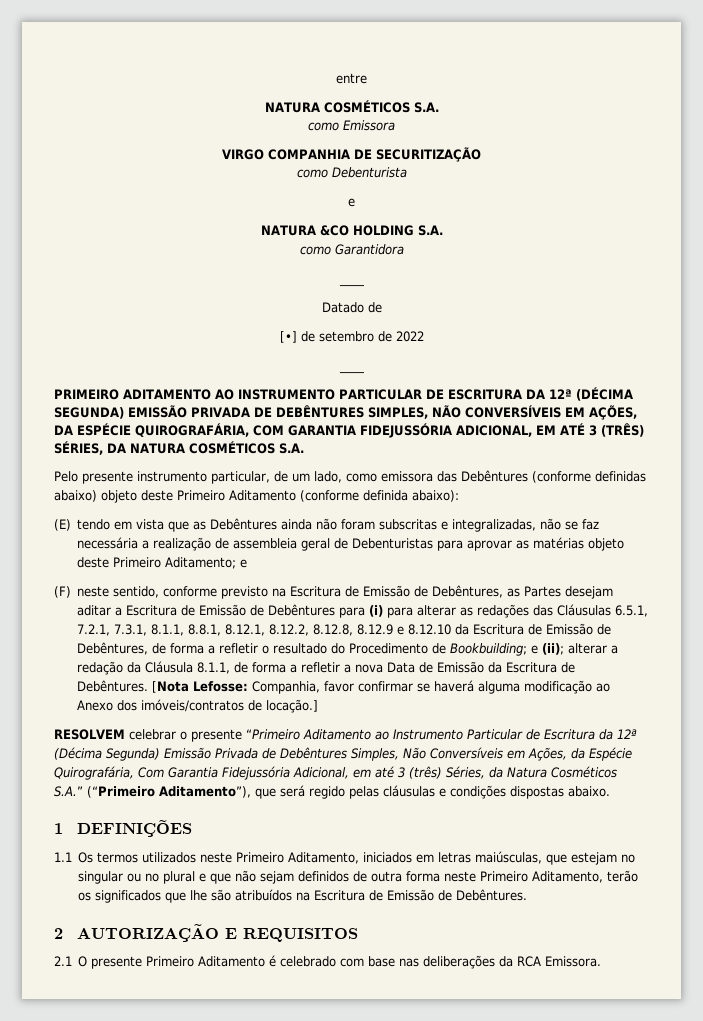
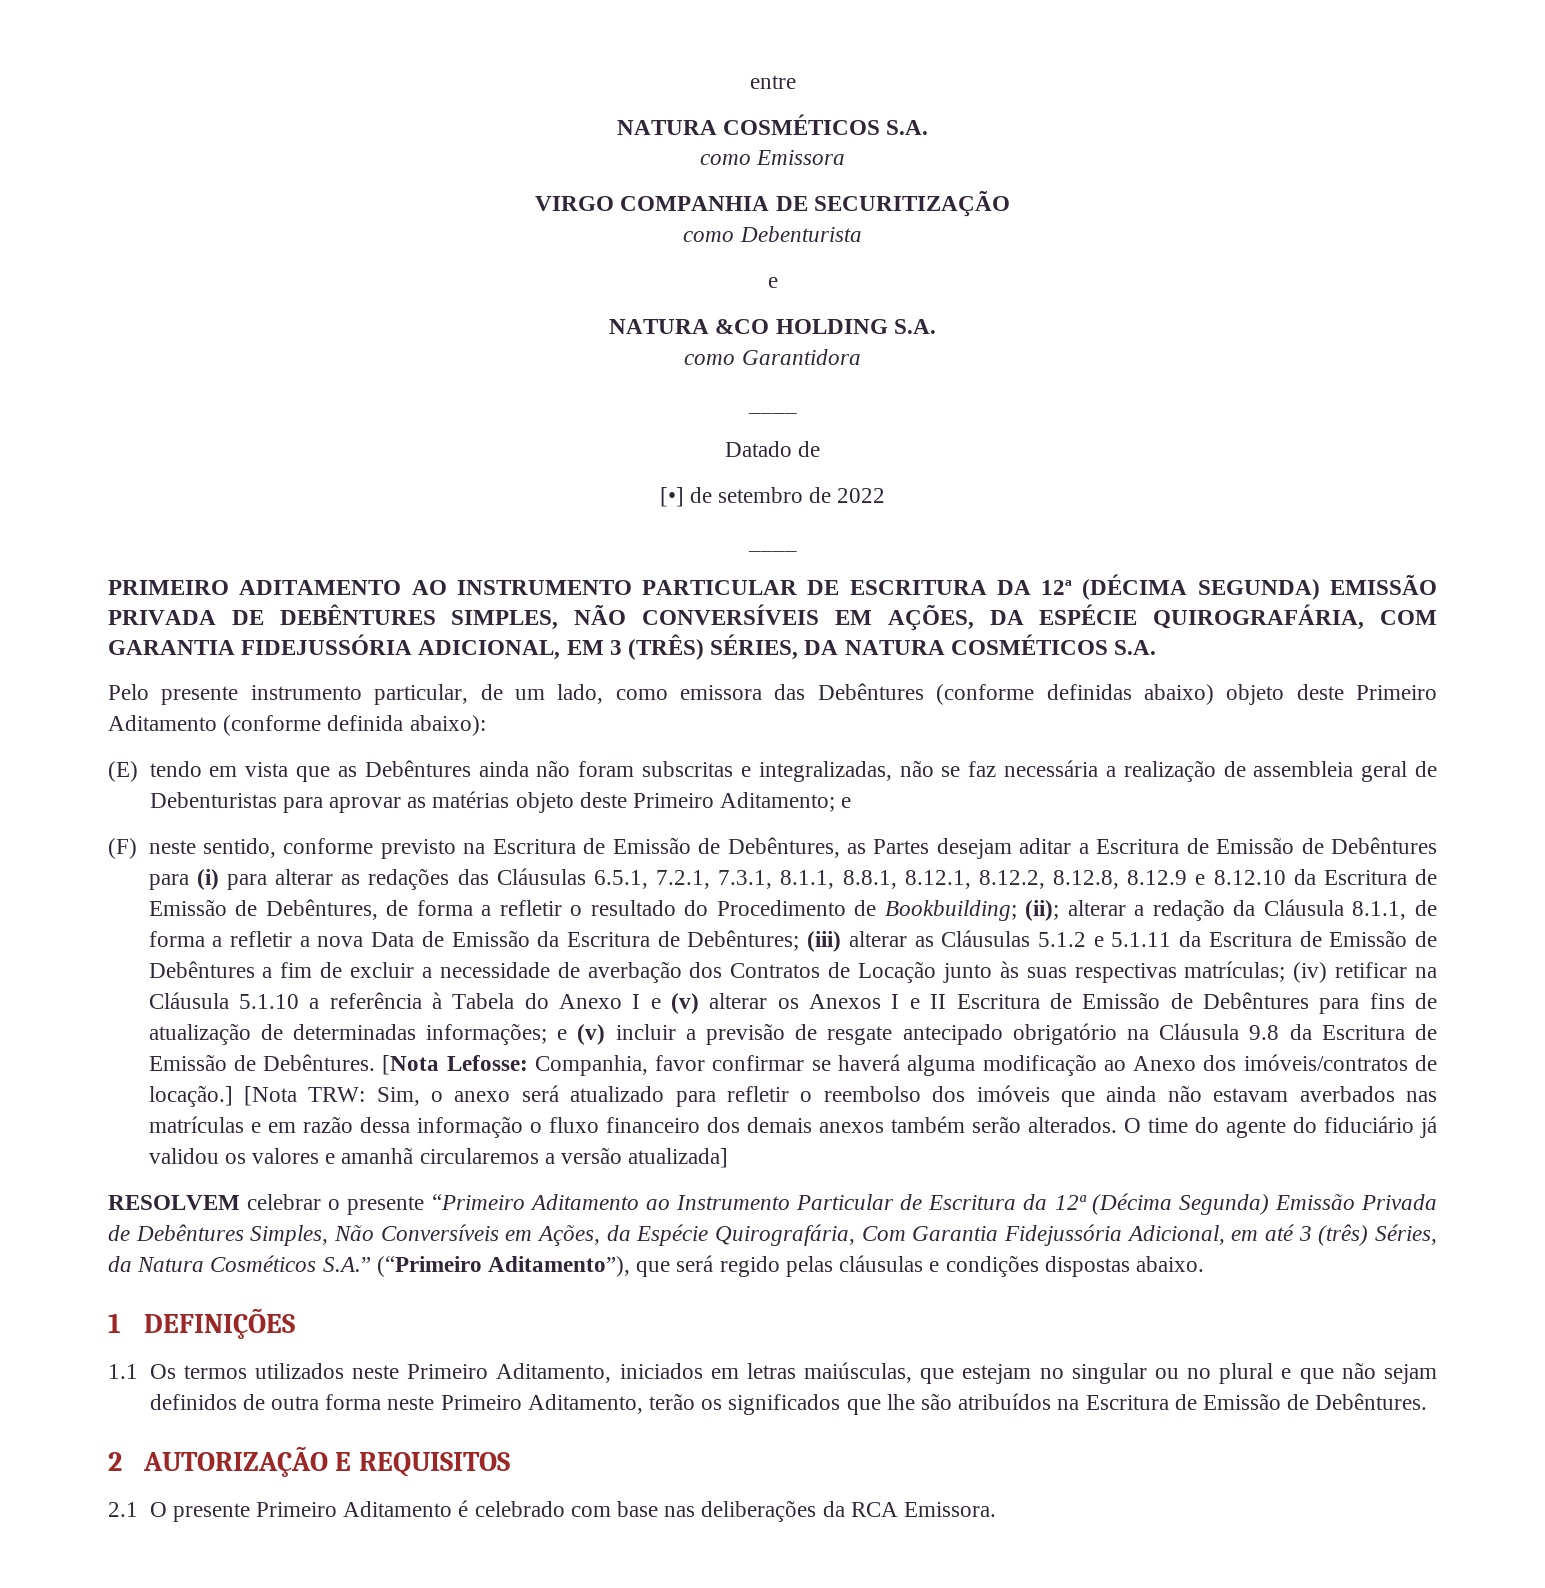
- PRIMEIRO ADITAMENTO AO INSTRUMENTO PARTICULAR DE ESCRITURA DA 12ª (DÉCIMA SEGUNDA) EMISSÃO PRIVADA DE DEBÊNTURES SIMPLES, NÃO CONVERSÍVEIS EM AÇÕES, DA ESPÉCIE QUIROGRAFÁRIA, COM GARANTIA FIDEJUSSÓRIA ADICIONAL, EM ATÉ 3 (TRÊS) SÉRIES, DA NATURA COSMÉTICOS S.A.
+ PRIMEIRO ADITAMENTO AO INSTRUMENTO PARTICULAR DE ESCRITURA DA 12ª (DÉCIMA SEGUNDA) EMISSÃO PRIVADA DE DEBÊNTURES SIMPLES, NÃO CONVERSÍVEIS EM AÇÕES, DA ESPÉCIE QUIROGRAFÁRIA, COM GARANTIA FIDEJUSSÓRIA ADICIONAL, EM 3 (TRÊS) SÉRIES, DA NATURA COSMÉTICOS S.A.
- e (ii);
+ (ii);
- alterar a redação da Cláusula 8.1.1, de forma a refletir a nova Data de Emissão da Escritura de Debêntures.
+ alterar a redação da Cláusula 8.1.1, de forma a refletir a nova Data de Emissão da Escritura de Debêntures; (iii) alterar as Cláusulas 5.1.2 e 5.1.11 da Escritura de Emissão de Debêntures a fim de excluir a necessidade de averbação dos Contratos de Locação junto às suas respectivas matrículas; (iv) retificar na Cláusula 5.1.10 a referência à Tabela do Anexo I e (v) alterar os Anexos I e II Escritura de Emissão de Debêntures para fins de atualização de determinadas informações; e (v) incluir a previsão de resgate antecipado obrigatório na Cláusula 9.8 da Escritura de Emissão de Debêntures.
+ [Nota TRW: Sim, o anexo será atualizado para refletir o reembolso dos imóveis que ainda não estavam averbados nas matrículas e em razão dessa informação o fluxo financeiro dos demais anexos também serão alterados. O time do agente do fiduciário já validou os valores e amanhã circularemos a versão atualizada]

